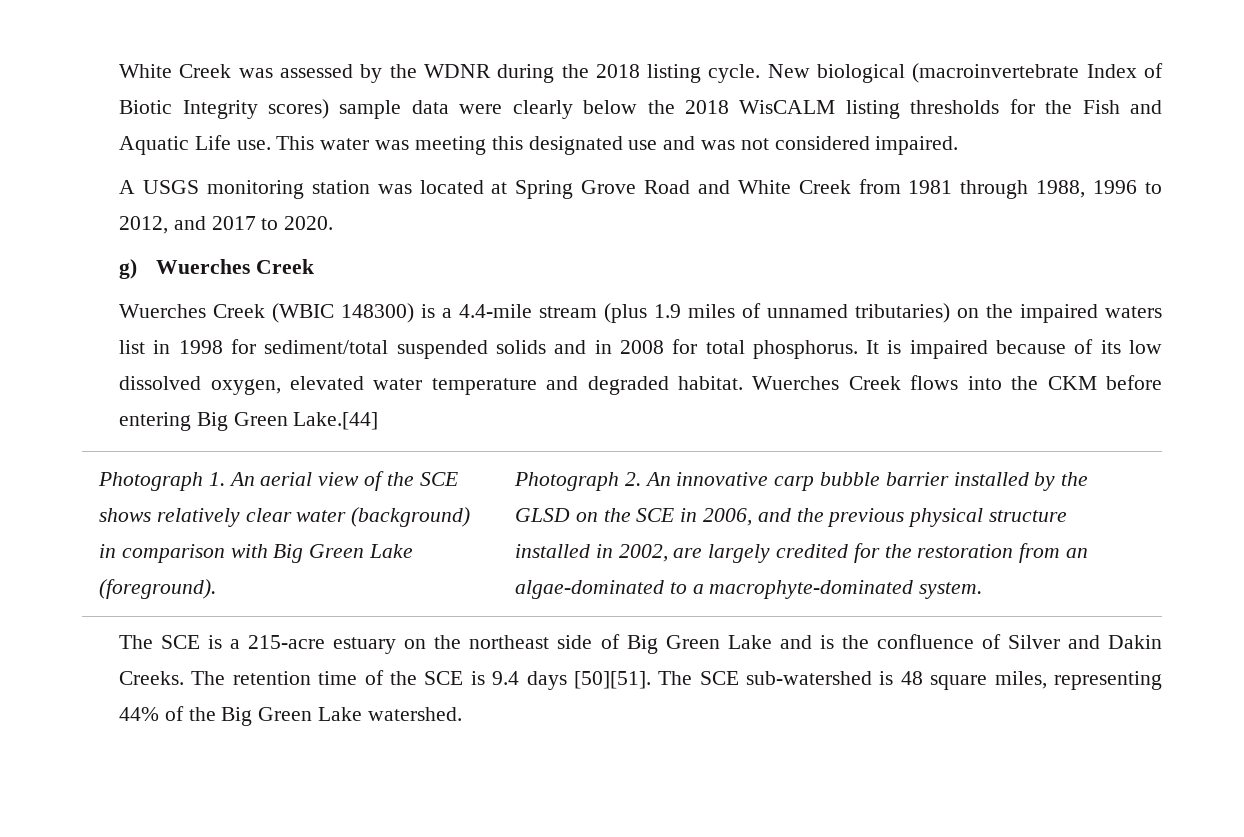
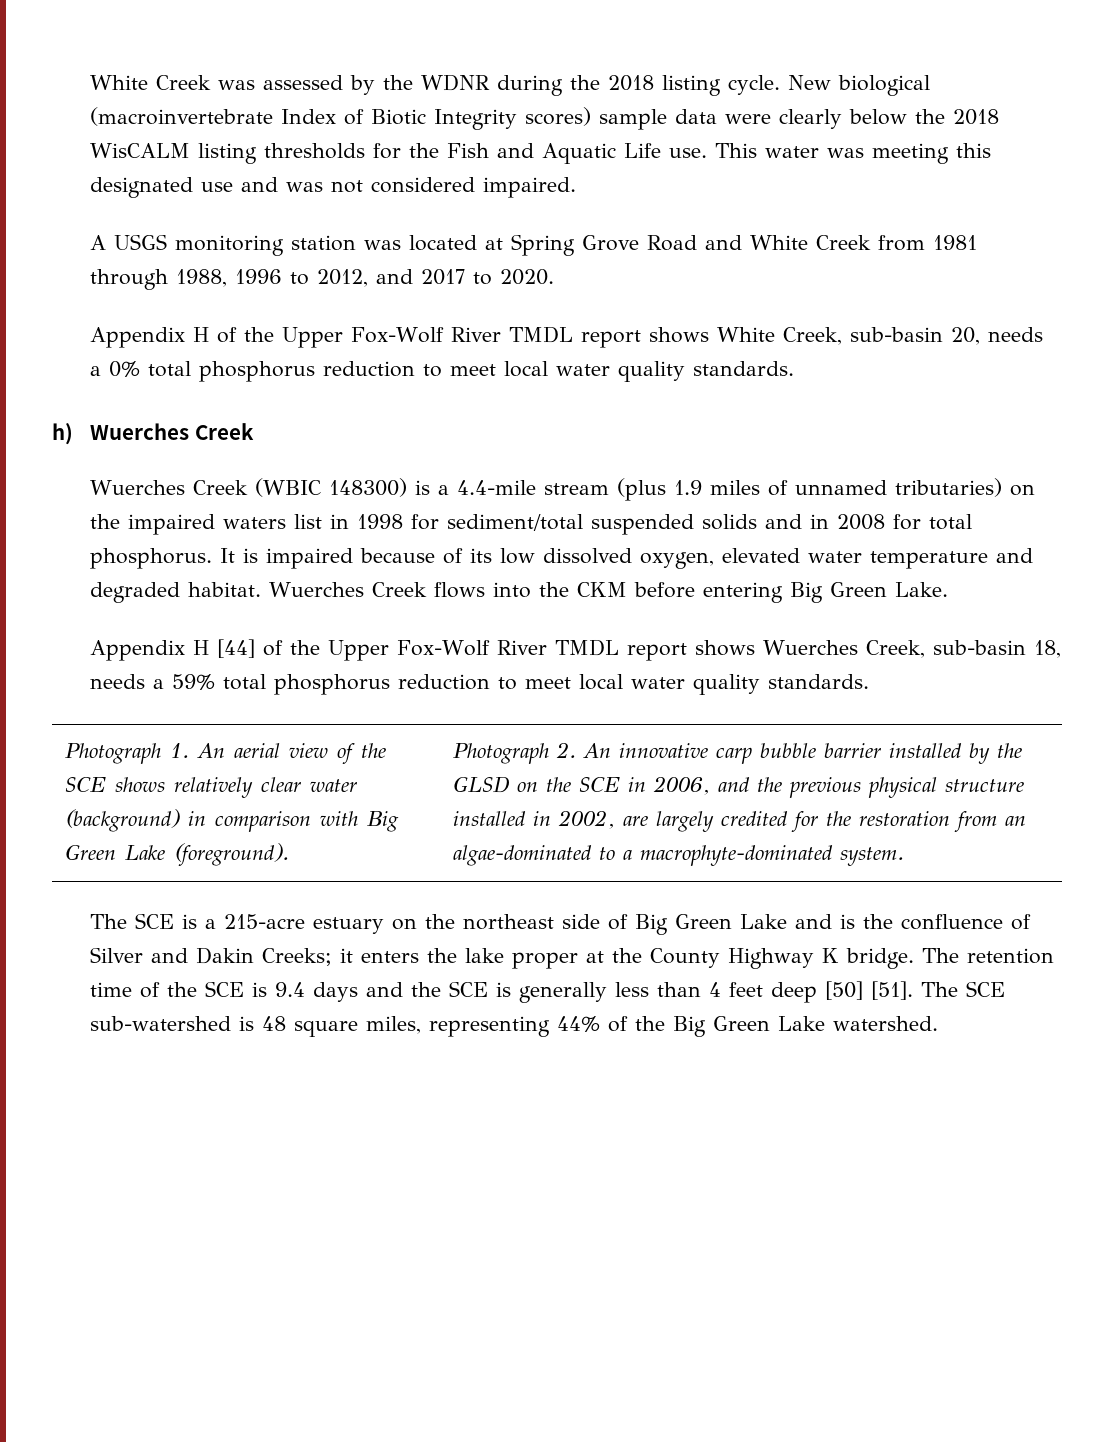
- g) Wuerches Creek
+ Appendix H of the Upper Fox-Wolf River TMDL report shows White Creek, sub-basin 20, needs a 0% total phosphorus reduction to meet local water quality standards.
+ h) Wuerches Creek
- Wuerches Creek flows into the CKM before entering Big Green Lake.[44]
+ Wuerches Creek flows into the CKM before entering Big Green Lake.
+ Appendix H [44] of the Upper Fox-Wolf River TMDL report shows Wuerches Creek, sub-basin 18, needs a 59% total phosphorus reduction to meet local water quality standards.
- The SCE is a 215-acre estuary on the northeast side of Big Green Lake and is the confluence of Silver and Dakin Creeks.
+ The SCE is a 215-acre estuary on the northeast side of Big Green Lake and is the confluence of Silver and Dakin Creeks; it enters the lake proper at the County Highway K bridge.
- The retention time of the SCE is 9.4 days [50][51].
+ The retention time of the SCE is 9.4 days and the SCE is generally less than 4 feet deep [50] [51].

